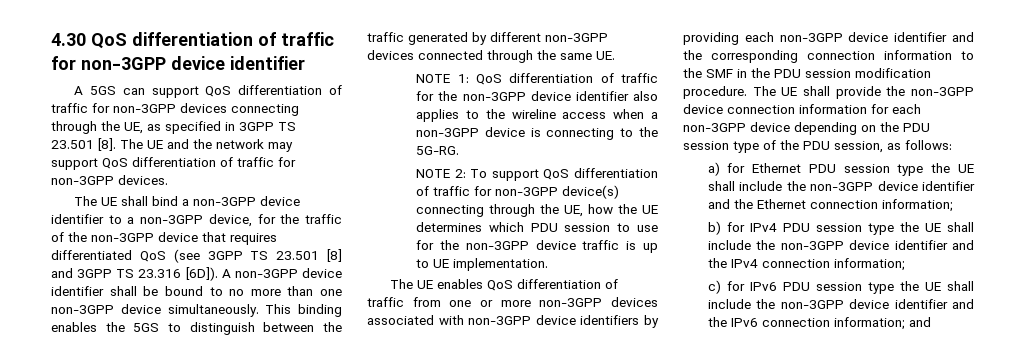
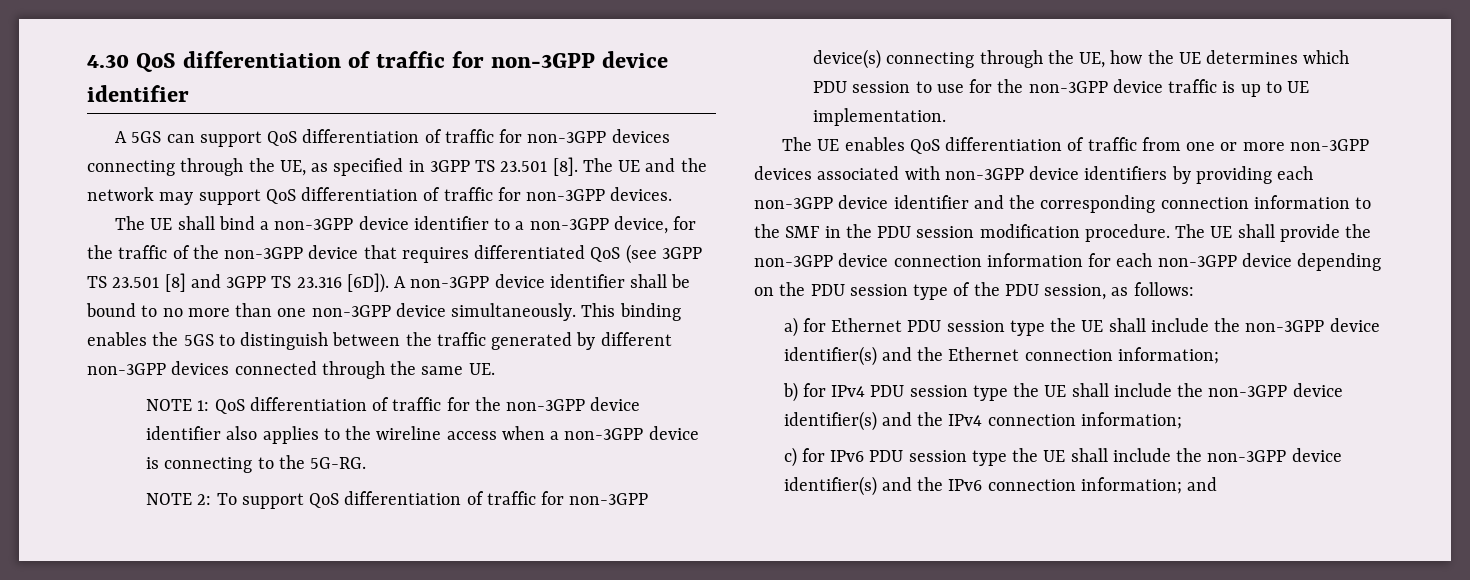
- a) for Ethernet PDU session type the UE shall include the non-3GPP device identifier and the Ethernet connection information;
+ a) for Ethernet PDU session type the UE shall include the non-3GPP device identifier(s) and the Ethernet connection information;
- b) for IPv4 PDU session type the UE shall include the non-3GPP device identifier and the IPv4 connection information;
+ b) for IPv4 PDU session type the UE shall include the non-3GPP device identifier(s) and the IPv4 connection information;
- c) for IPv6 PDU session type the UE shall include the non-3GPP device identifier and the IPv6 connection information; and
+ c) for IPv6 PDU session type the UE shall include the non-3GPP device identifier(s) and the IPv6 connection information; and

